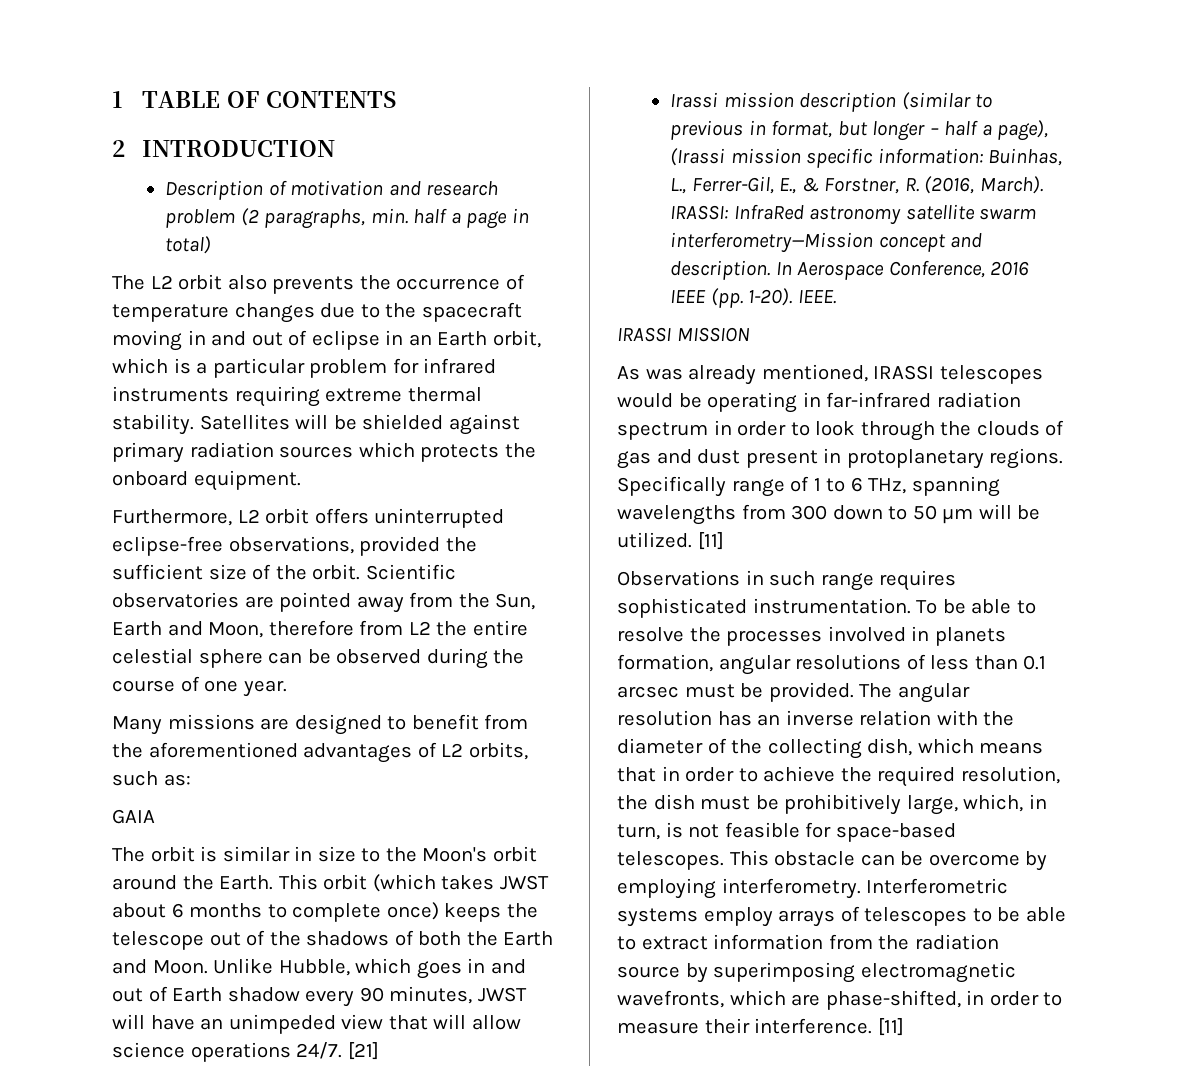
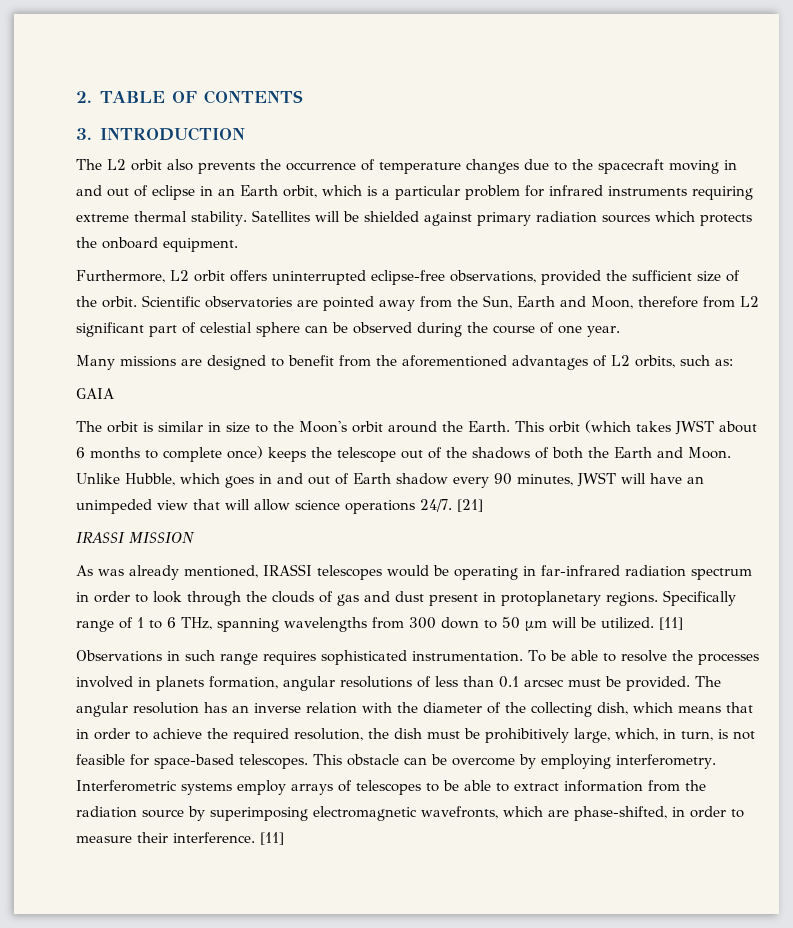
- 1 TABLE OF CONTENTS
+ 2. TABLE OF CONTENTS
- 2 INTRODUCTION
+ 3. INTRODUCTION
- Description of motivation and research problem (2 paragraphs, min. half a page in total)
- Scientific observatories are pointed away from the Sun, Earth and Moon, therefore from L2 the entire celestial sphere can be observed during the course of one year.
+ Scientific observatories are pointed away from the Sun, Earth and Moon, therefore from L2 significant part of celestial sphere can be observed during the course of one year.
- Irassi mission description (similar to previous in format, but longer – half a page), (Irassi mission specific information: Buinhas, L., Ferrer-Gil, E., & Forstner, R. (2016, March). IRASSI: InfraRed astronomy satellite swarm interferometry—Mission concept and description. In Aerospace Conference, 2016 IEEE (pp. 1-20). IEEE.

